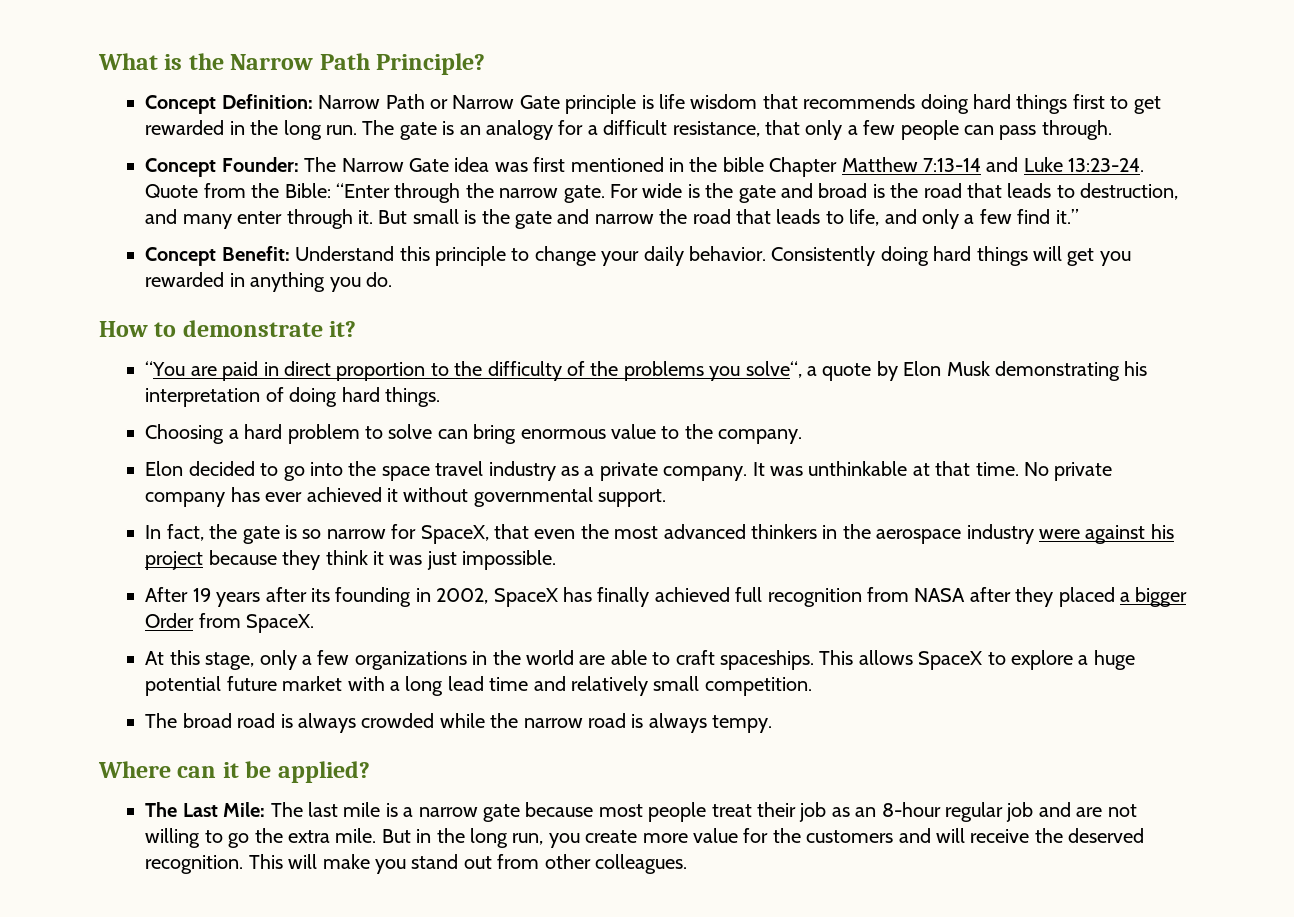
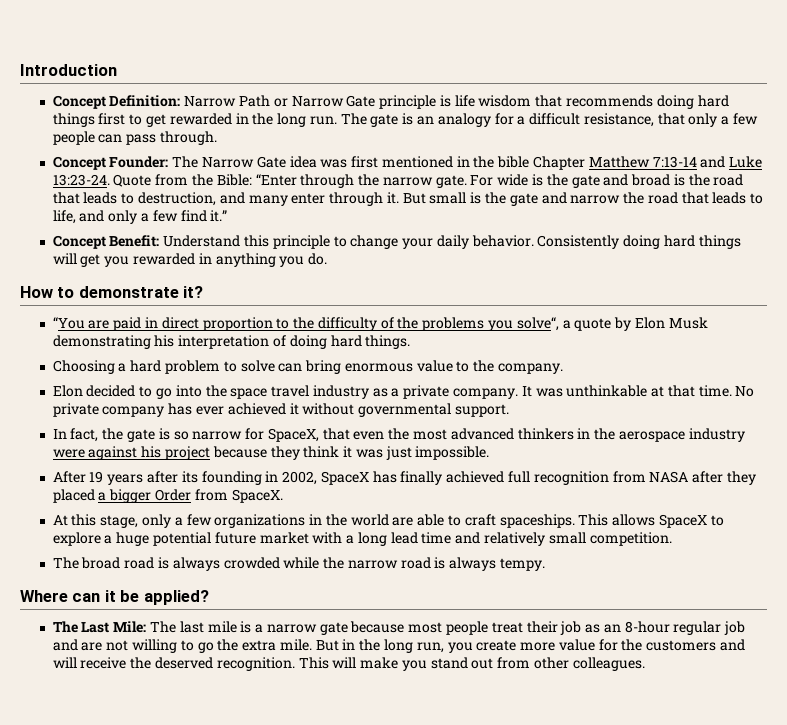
- What is the Narrow Path Principle?
+ Introduction

